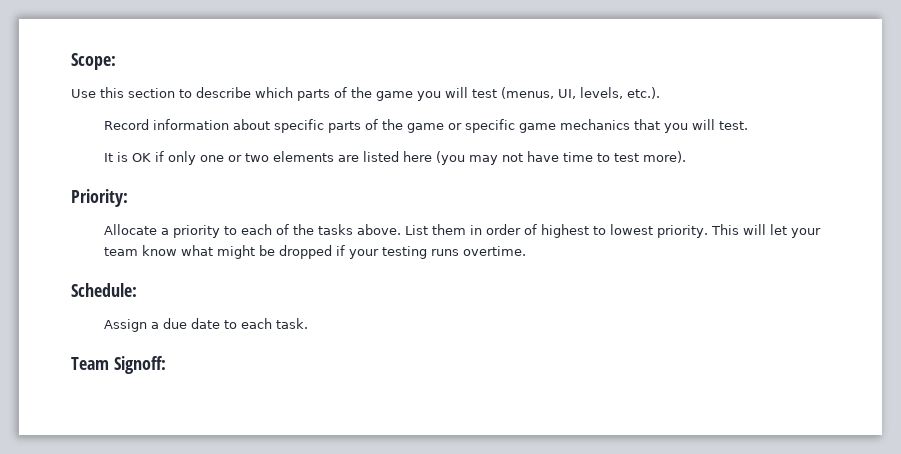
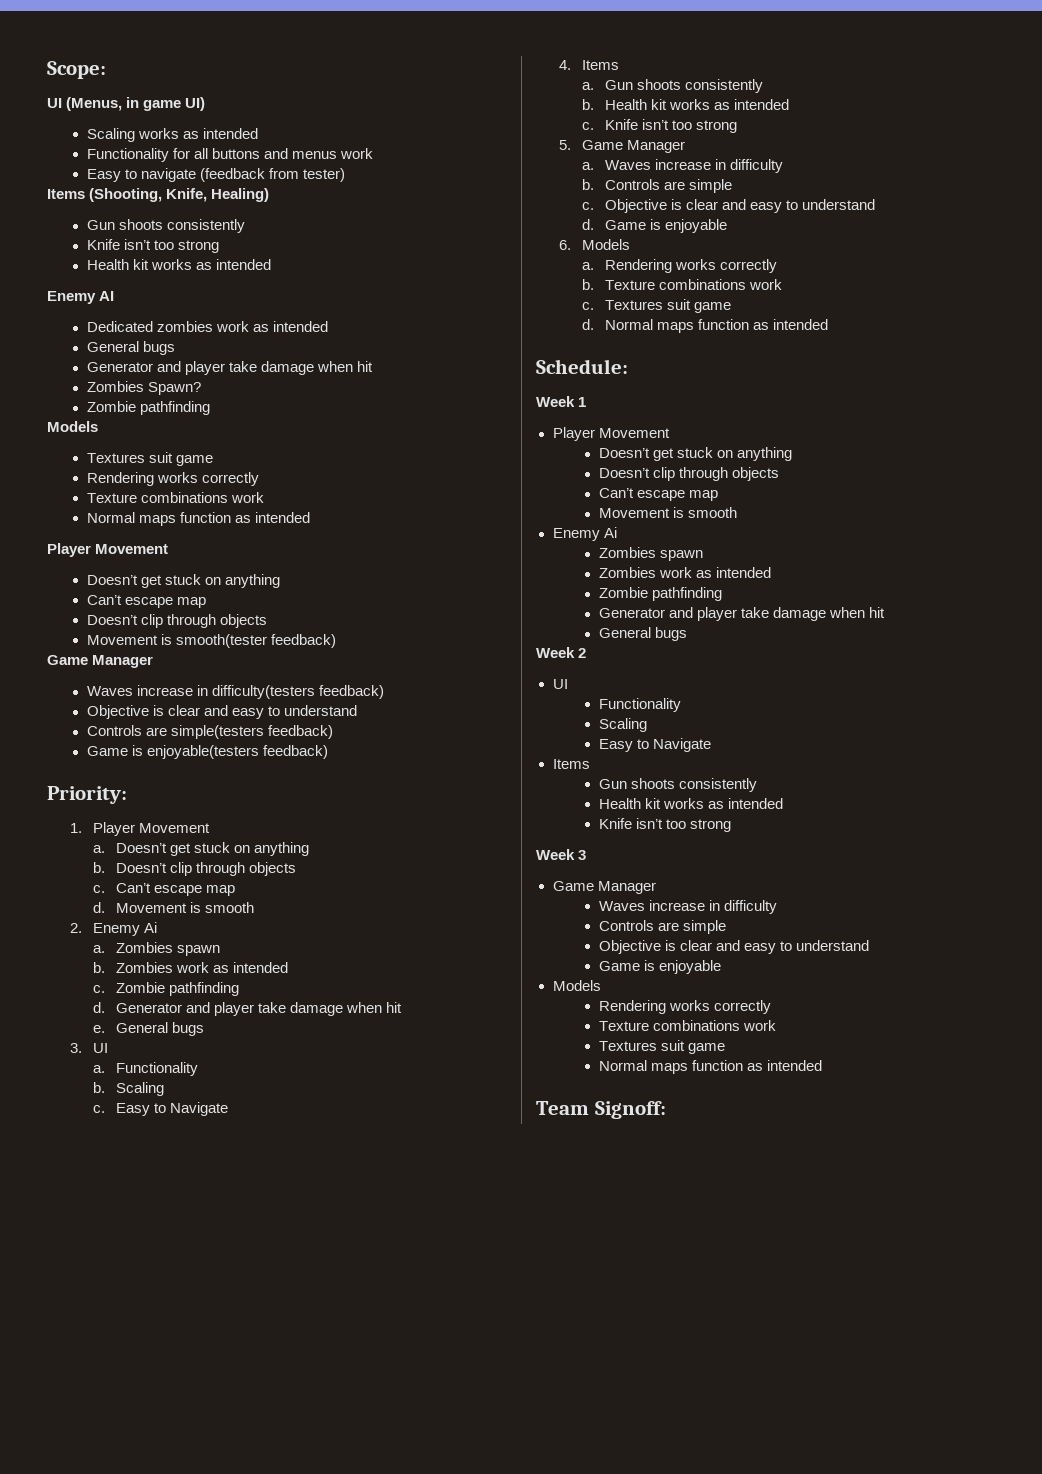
- Use this section to describe which parts of the game you will test (menus, UI, levels, etc.).
- Record information about specific parts of the game or specific game mechanics that you will test.
- It is OK if only one or two elements are listed here (you may not have time to test more).
+ UI (Menus, in game UI)
+ Scaling works as intended
+ Functionality for all buttons and menus work
+ Easy to navigate (feedback from tester)
+ Items (Shooting, Knife, Healing)
+ Gun shoots consistently
+ Knife isn’t too strong
+ Health kit works as intended
+ Enemy AI
+ Dedicated zombies work as intended
+ General bugs
+ Generator and player take damage when hit
+ Zombies Spawn?
+ Zombie pathfinding
+ Models
+ Textures suit game
+ Rendering works correctly
+ Texture combinations work
+ Normal maps function as intended
+ Player Movement
+ Doesn’t get stuck on anything
+ Can’t escape map
+ Doesn’t clip through objects
+ Movement is smooth(tester feedback)
+ Game Manager
+ Waves increase in difficulty(testers feedback)
+ Objective is clear and easy to understand
+ Controls are simple(testers feedback)
+ Game is enjoyable(testers feedback)
  Priority:
- Allocate a priority to each of the tasks above. List them in order of highest to lowest priority. This will let your team know what might be dropped if your testing runs overtime.
+ 1. Player Movement
+ a. Doesn’t get stuck on anything
+ b. Doesn’t clip through objects
+ c. Can’t escape map
+ d. Movement is smooth
+ 2. Enemy Ai
+ a. Zombies spawn
+ b. Zombies work as intended
+ c. Zombie pathfinding
+ d. Generator and player take damage when hit
+ e. General bugs
+ 3. UI
+ a. Functionality
+ b. Scaling
+ c. Easy to Navigate
+ 4. Items
+ a. Gun shoots consistently
+ b. Health kit works as intended
+ c. Knife isn’t too strong
+ 5. Game Manager
+ a. Waves increase in difficulty
+ b. Controls are simple
+ c. Objective is clear and easy to understand
+ d. Game is enjoyable
+ 6. Models
+ a. Rendering works correctly
+ b. Texture combinations work
+ c. Textures suit game
+ d. Normal maps function as intended
  Schedule:
- Assign a due date to each task.
+ Week 1
+ Player Movement
+ Doesn’t get stuck on anything
+ Doesn’t clip through objects
+ Can’t escape map
+ Movement is smooth
+ Enemy Ai
+ Zombies spawn
+ Zombies work as intended
+ Zombie pathfinding
+ Generator and player take damage when hit
+ General bugs
+ Week 2
+ UI
+ Functionality
+ Scaling
+ Easy to Navigate
+ Items
+ Gun shoots consistently
+ Health kit works as intended
+ Knife isn’t too strong
+ Week 3
+ Game Manager
+ Waves increase in difficulty
+ Controls are simple
+ Objective is clear and easy to understand
+ Game is enjoyable
+ Models
+ Rendering works correctly
+ Texture combinations work
+ Textures suit game
+ Normal maps function as intended

